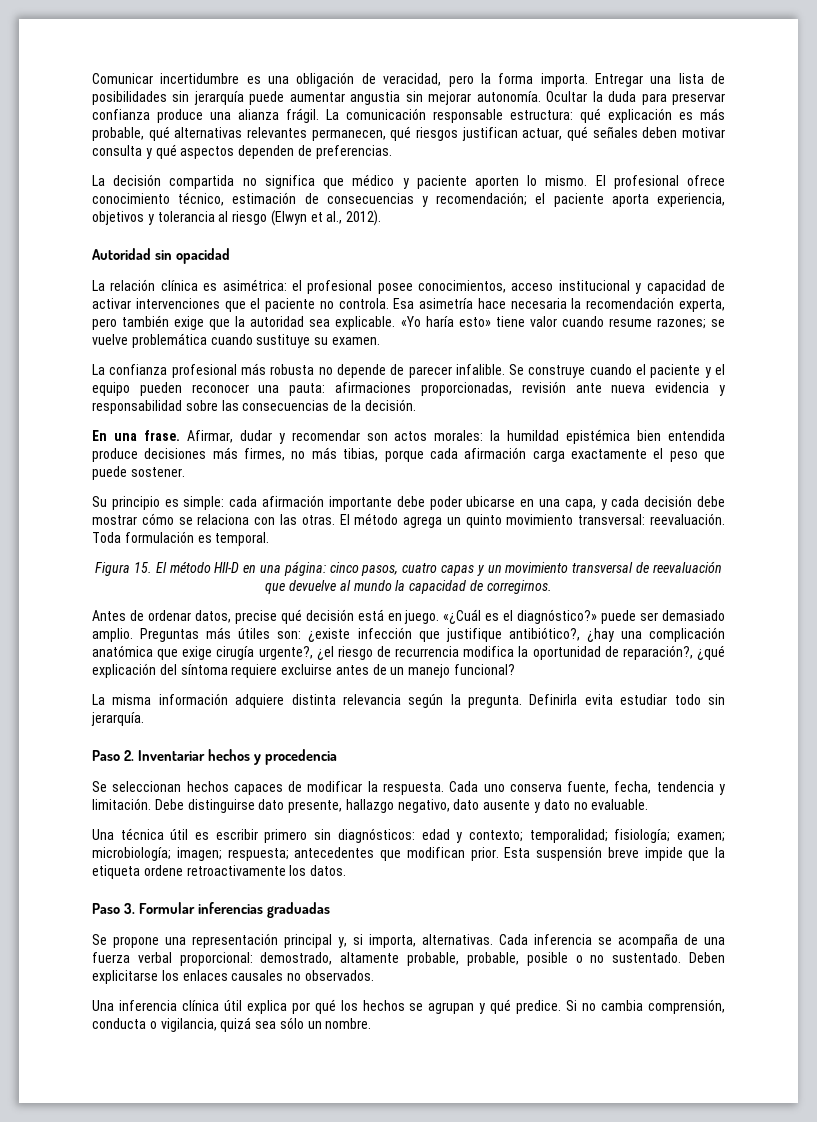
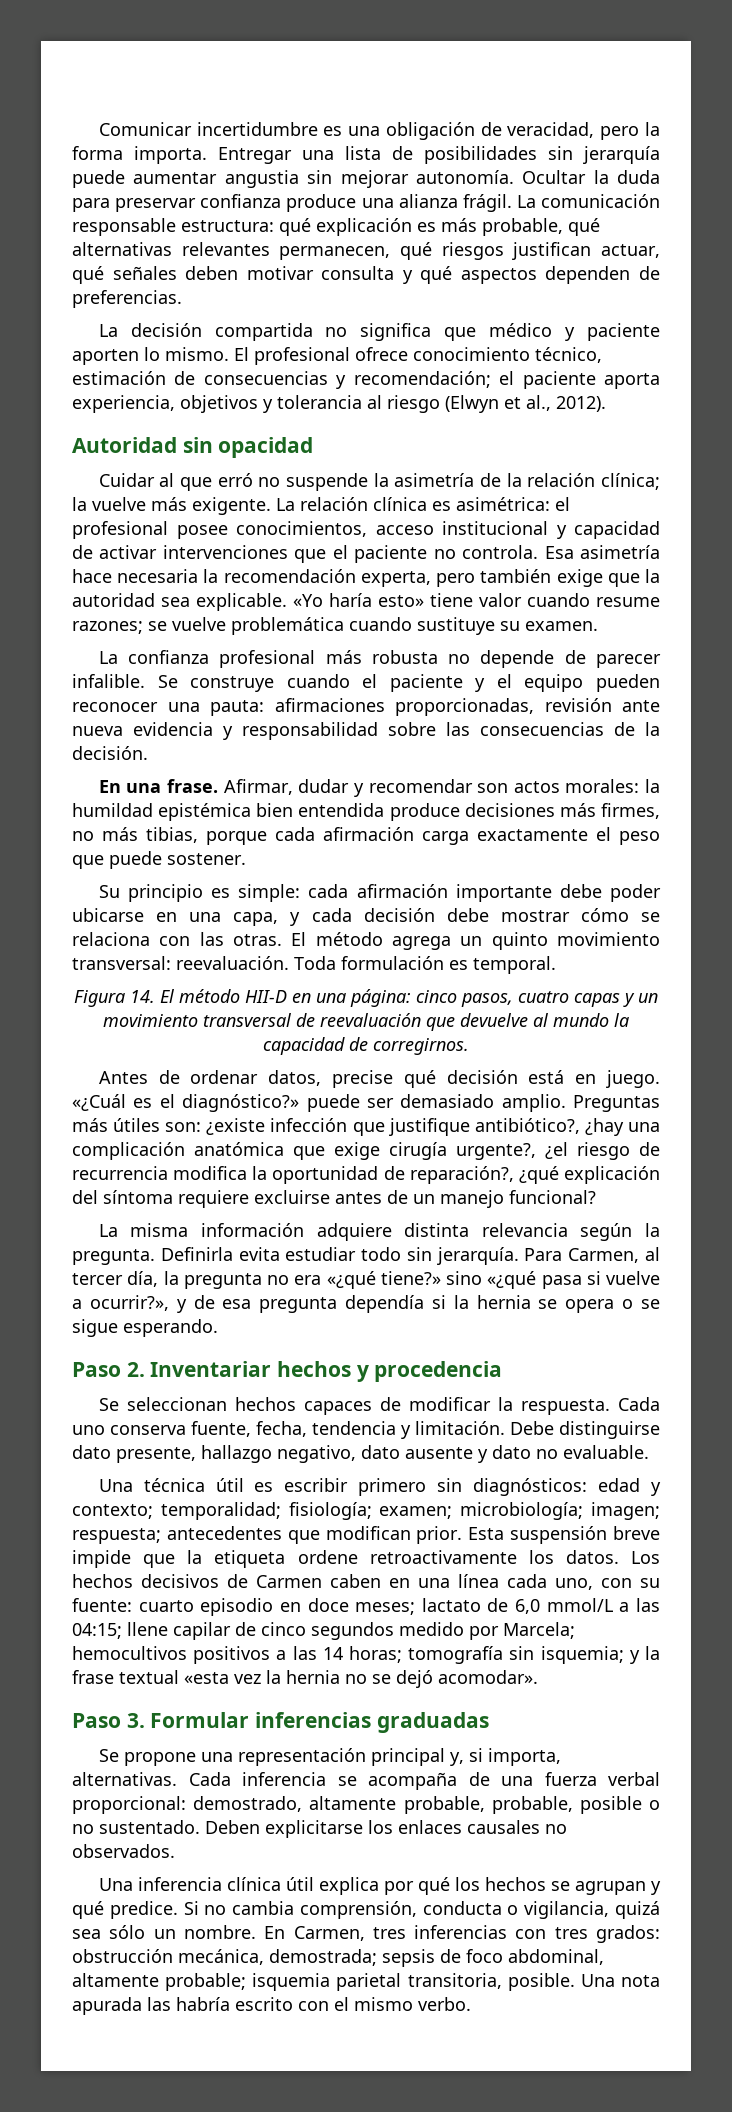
+ Cuidar al que erró no suspende la asimetría de la relación clínica; la vuelve más exigente.
- Figura 15. El método HII-D en una página: cinco pasos, cuatro capas y un movimiento transversal de reevaluación que devuelve al mundo la capacidad de corregirnos.
+ Figura 14. El método HII-D en una página: cinco pasos, cuatro capas y un movimiento transversal de reevaluación que devuelve al mundo la capacidad de corregirnos.
+ Para Carmen, al tercer día, la pregunta no era «¿qué tiene?» sino «¿qué pasa si vuelve a ocurrir?», y de esa pregunta dependía si la hernia se opera o se sigue esperando.
+ Los hechos decisivos de Carmen caben en una línea cada uno, con su fuente: cuarto episodio en doce meses; lactato de 6,0 mmol/L a las 04:15; llene capilar de cinco segundos medido por Marcela; hemocultivos positivos a las 14 horas; tomografía sin isquemia; y la frase textual «esta vez la hernia no se dejó acomodar».
+ En Carmen, tres inferencias con tres grados: obstrucción mecánica, demostrada; sepsis de foco abdominal, altamente probable; isquemia parietal transitoria, posible. Una nota apurada las habría escrito con el mismo verbo.

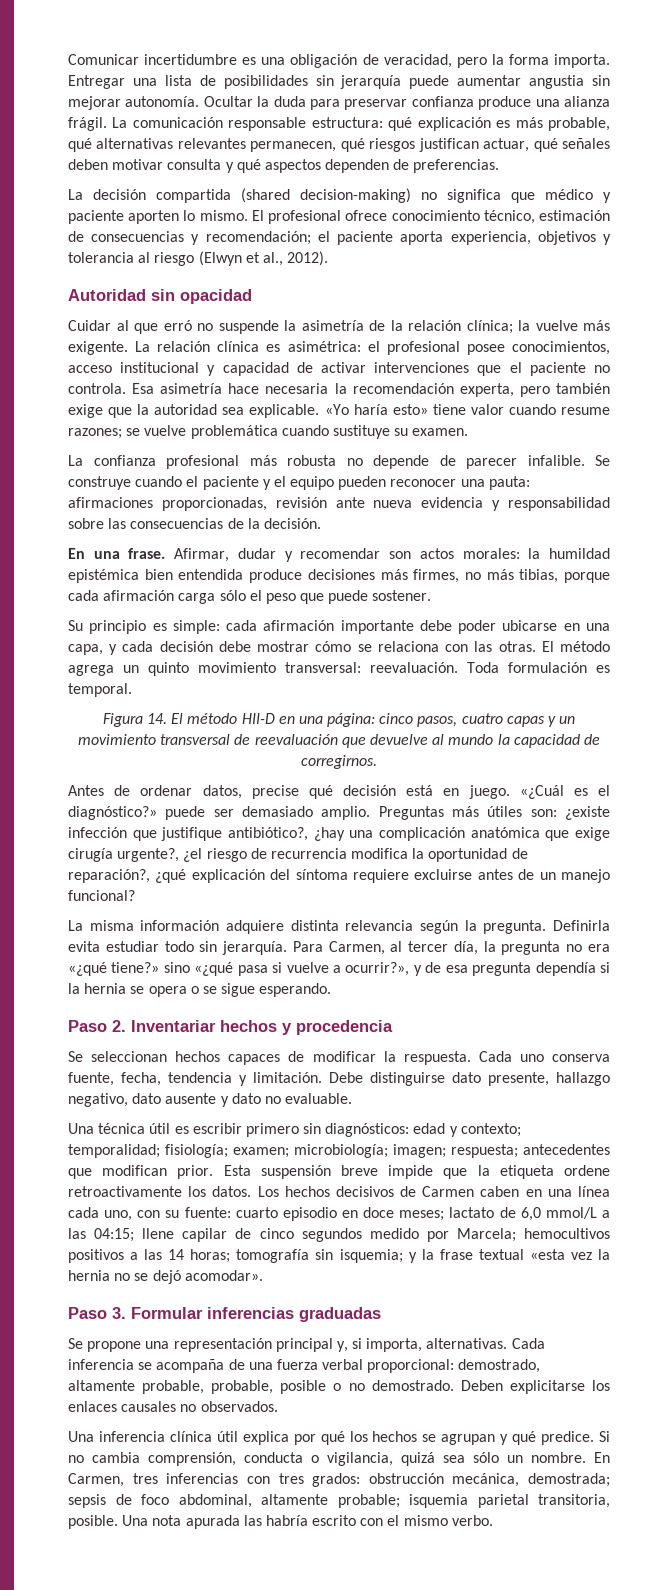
- La decisión compartida no significa que médico y paciente aporten lo mismo.
+ La decisión compartida (shared decision-making) no significa que médico y paciente aporten lo mismo.
- Afirmar, dudar y recomendar son actos morales: la humildad epistémica bien entendida produce decisiones más firmes, no más tibias, porque cada afirmación carga exactamente el peso que puede sostener.
+ Afirmar, dudar y recomendar son actos morales: la humildad epistémica bien entendida produce decisiones más firmes, no más tibias, porque cada afirmación carga sólo el peso que puede sostener.
- Cada inferencia se acompaña de una fuerza verbal proporcional: demostrado, altamente probable, probable, posible o no sustentado.
+ Cada inferencia se acompaña de una fuerza verbal proporcional: demostrado, altamente probable, probable, posible o no demostrado.

